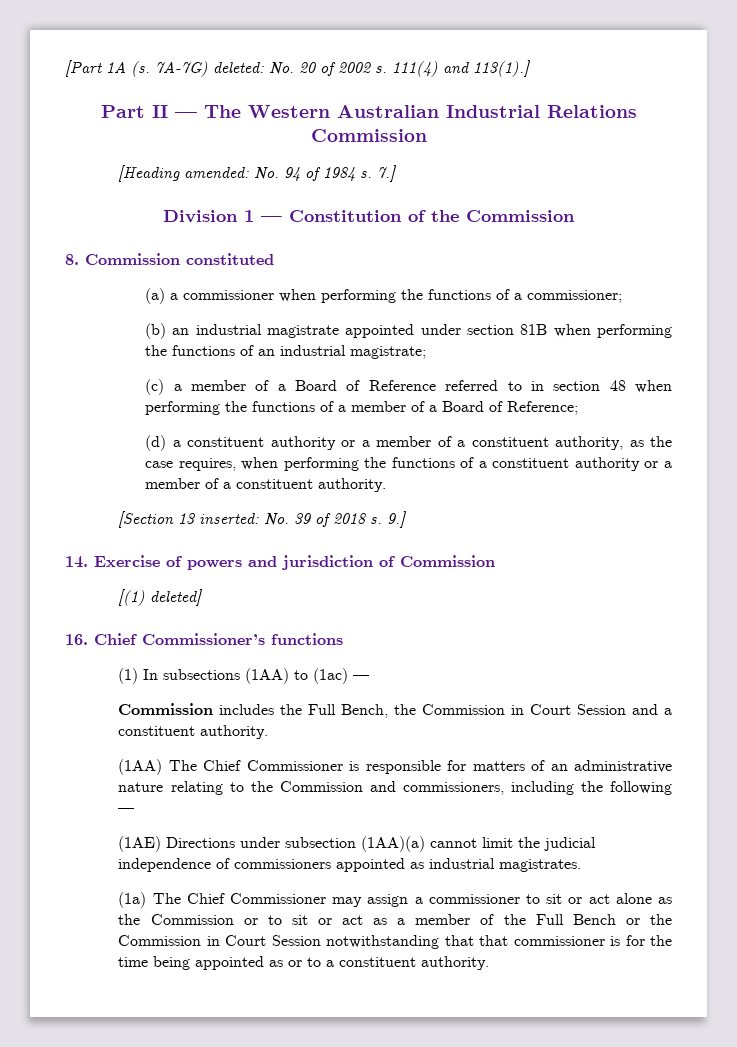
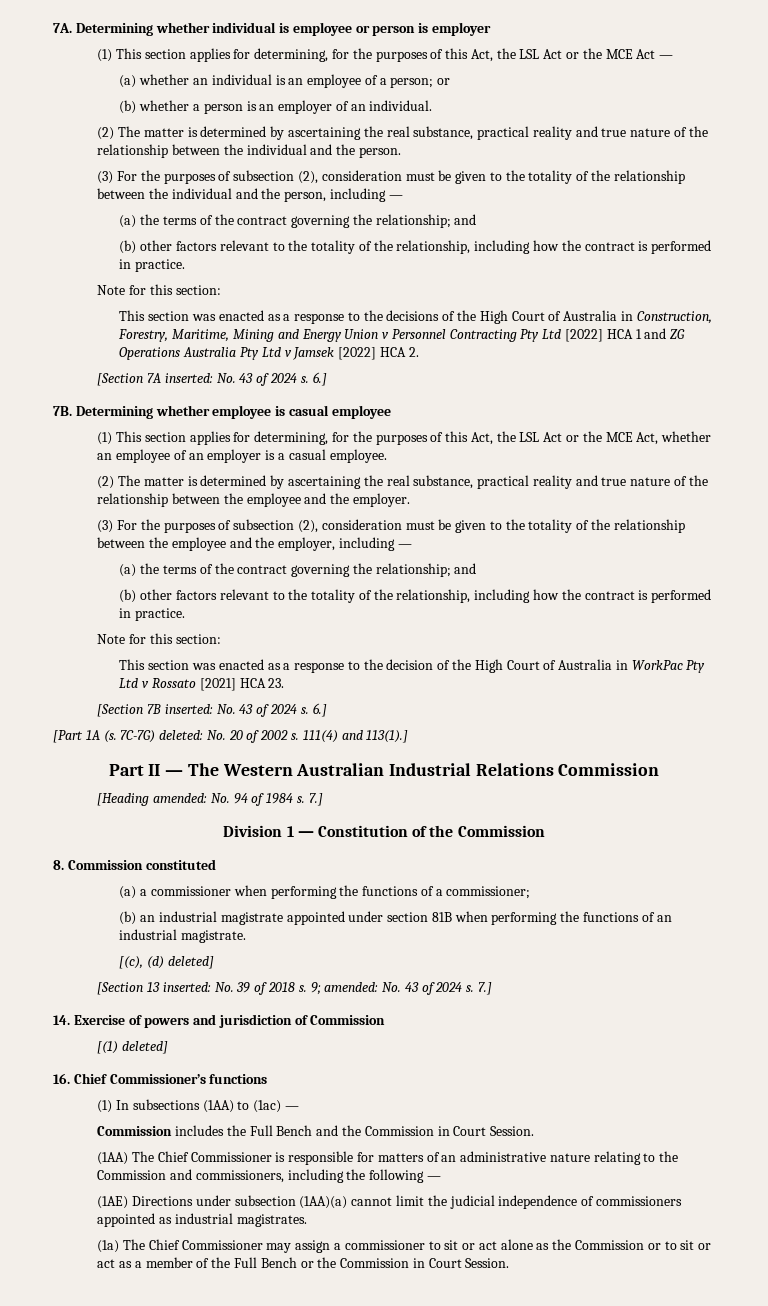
+ 7A. Determining whether individual is employee or person is employer
+ (1) This section applies for determining, for the purposes of this Act, the LSL Act or the MCE Act —
+ (a) whether an individual is an employee of a person; or
+ (b) whether a person is an employer of an individual.
+ (2) The matter is determined by ascertaining the real substance, practical reality and true nature of the relationship between the individual and the person.
+ (3) For the purposes of subsection (2), consideration must be given to the totality of the relationship between the individual and the person, including —
+ (a) the terms of the contract governing the relationship; and
+ (b) other factors relevant to the totality of the relationship, including how the contract is performed in practice.
+ Note for this section:
+ This section was enacted as a response to the decisions of the High Court of Australia in Construction, Forestry, Maritime, Mining and Energy Union v Personnel Contracting Pty Ltd [2022] HCA 1 and ZG Operations Australia Pty Ltd v Jamsek [2022] HCA 2.
+ [Section 7A inserted: No. 43 of 2024 s. 6.]
+ 7B. Determining whether employee is casual employee
+ (1) This section applies for determining, for the purposes of this Act, the LSL Act or the MCE Act, whether an employee of an employer is a casual employee.
+ (2) The matter is determined by ascertaining the real substance, practical reality and true nature of the relationship between the employee and the employer.
+ (3) For the purposes of subsection (2), consideration must be given to the totality of the relationship between the employee and the employer, including —
+ (a) the terms of the contract governing the relationship; and
+ (b) other factors relevant to the totality of the relationship, including how the contract is performed in practice.
+ Note for this section:
+ This section was enacted as a response to the decision of the High Court of Australia in WorkPac Pty Ltd v Rossato [2021] HCA 23.
+ [Section 7B inserted: No. 43 of 2024 s. 6.]
- 7A-7G) deleted: No. 20 of 2002 s.
+ 7C-7G) deleted: No. 20 of 2002 s.
- (b) an industrial magistrate appointed under section 81B when performing the functions of an industrial magistrate;
- (c) a member of a Board of Reference referred to in section 48 when performing the functions of a member of a Board of Reference;
- (d) a constituent authority or a member of a constituent authority, as the case requires, when performing the functions of a constituent authority or a member of a constituent authority.
+ (b) an industrial magistrate appointed under section 81B when performing the functions of an industrial magistrate.
+ [(c), (d) deleted]
- 9.]
+ 9; amended: No. 43 of 2024 s. 7.]
- Commission includes the Full Bench, the Commission in Court Session and a constituent authority.
+ Commission includes the Full Bench and the Commission in Court Session.
- (1a) The Chief Commissioner may assign a commissioner to sit or act alone as the Commission or to sit or act as a member of the Full Bench or the Commission in Court Session notwithstanding that that commissioner is for the time being appointed as or to a constituent authority.
+ (1a) The Chief Commissioner may assign a commissioner to sit or act alone as the Commission or to sit or act as a member of the Full Bench or the Commission in Court Session.

